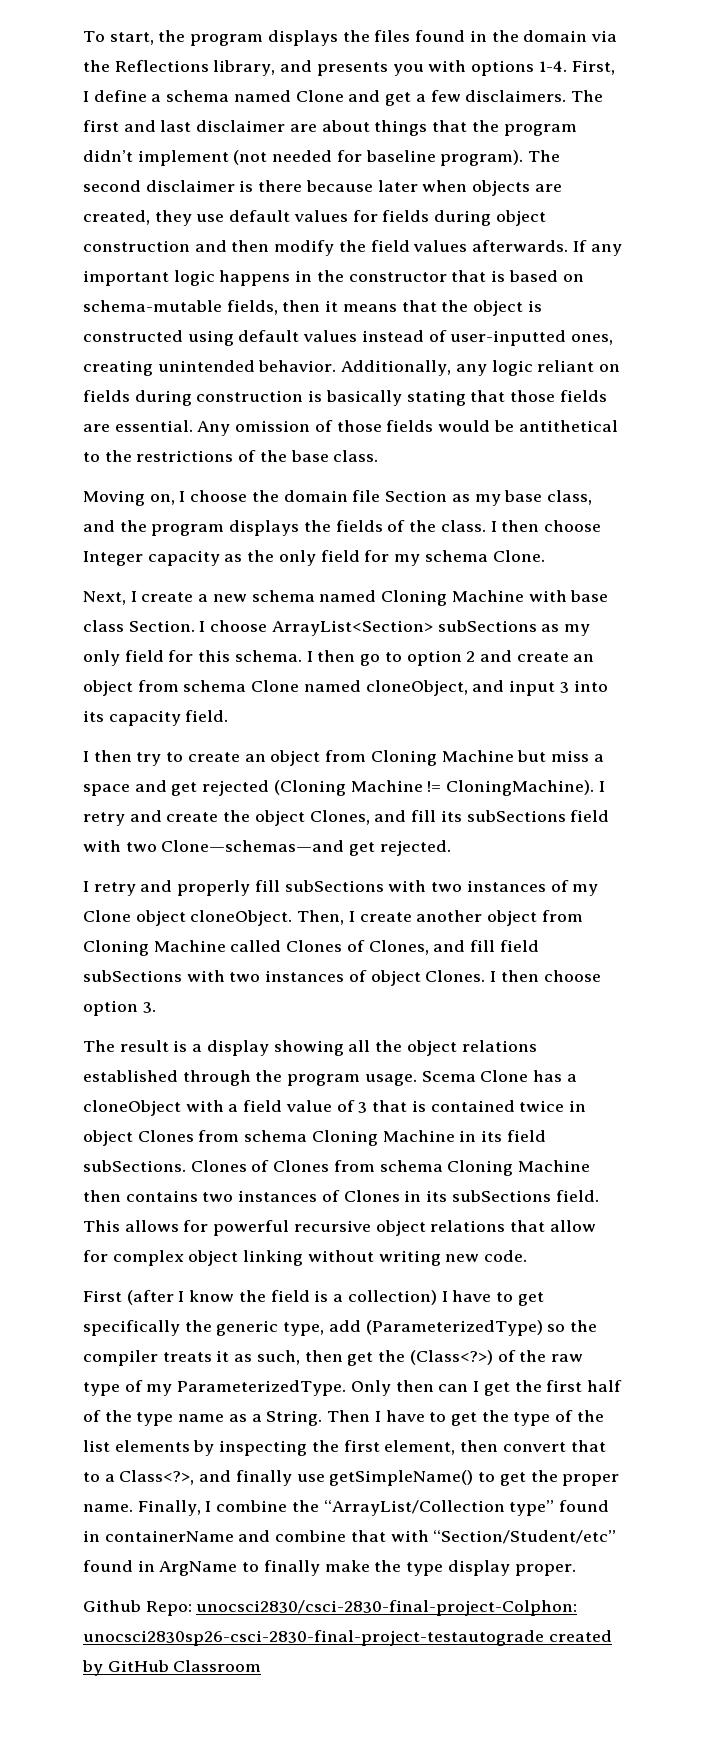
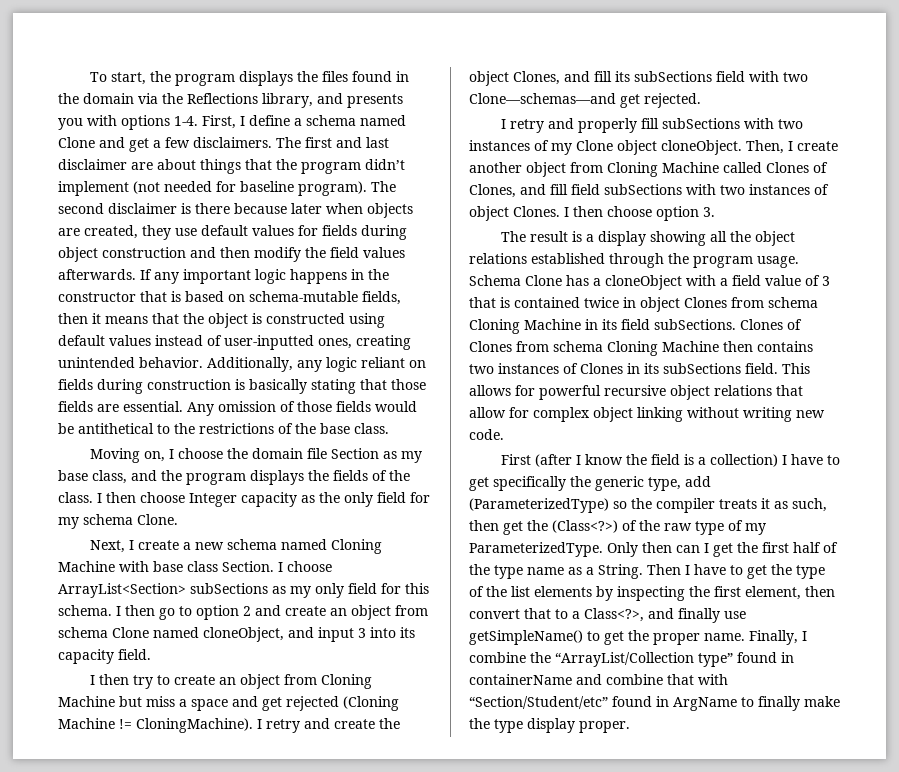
- Scema Clone has a cloneObject with a field value of 3 that is contained twice in object Clones from schema Cloning Machine in its field subSections.
+ Schema Clone has a cloneObject with a field value of 3 that is contained twice in object Clones from schema Cloning Machine in its field subSections.
- Github Repo: unocsci2830/csci-2830-final-project-Colphon: unocsci2830sp26-csci-2830-final-project-testautograde created by GitHub Classroom

